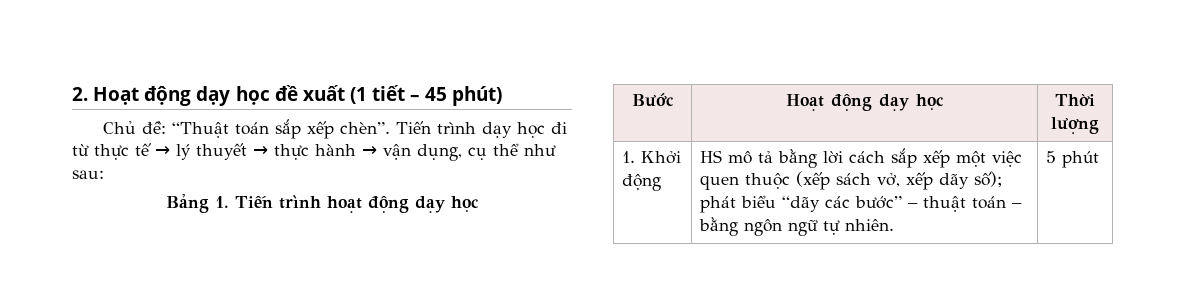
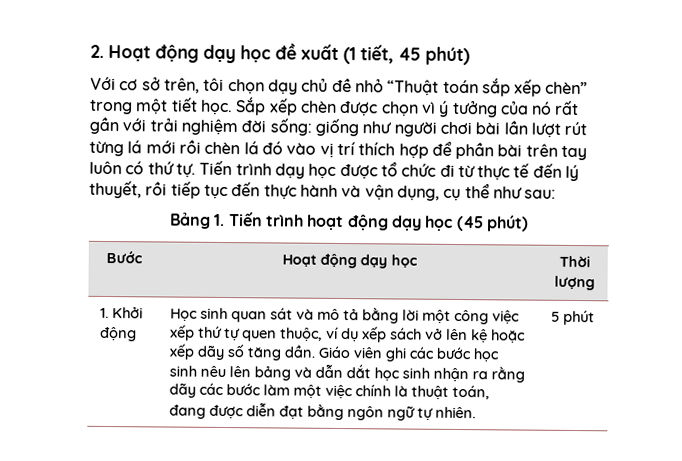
- 2. Hoạt động dạy học đề xuất (1 tiết – 45 phút)
+ 2. Hoạt động dạy học đề xuất (1 tiết, 45 phút)
- Chủ đề: “Thuật toán sắp xếp chèn”.
+ Với cơ sở trên, tôi chọn dạy chủ đề nhỏ “Thuật toán sắp xếp chèn” trong một tiết học. Sắp xếp chèn được chọn vì ý tưởng của nó rất gần với trải nghiệm đời sống: giống như người chơi bài lần lượt rút từng lá mới rồi chèn lá đó vào vị trí thích hợp để phần bài trên tay luôn có thứ tự.
- Tiến trình dạy học đi từ thực tế → lý thuyết → thực hành → vận dụng, cụ thể như sau:
+ Tiến trình dạy học được tổ chức đi từ thực tế đến lý thuyết, rồi tiếp tục đến thực hành và vận dụng, cụ thể như sau:
- Bảng 1. Tiến trình hoạt động dạy học
+ Bảng 1. Tiến trình hoạt động dạy học (45 phút)
- HS mô tả bằng lời cách sắp xếp một việc quen thuộc (xếp sách vở, xếp dãy số); phát biểu “dãy các bước” – thuật toán – bằng ngôn ngữ tự nhiên.
+ Học sinh quan sát và mô tả bằng lời một công việc xếp thứ tự quen thuộc, ví dụ xếp sách vở lên kệ hoặc xếp dãy số tăng dần. Giáo viên ghi các bước học sinh nêu lên bảng và dẫn dắt học sinh nhận ra rằng dãy các bước làm một việc chính là thuật toán, đang được diễn đạt bằng ngôn ngữ tự nhiên.

